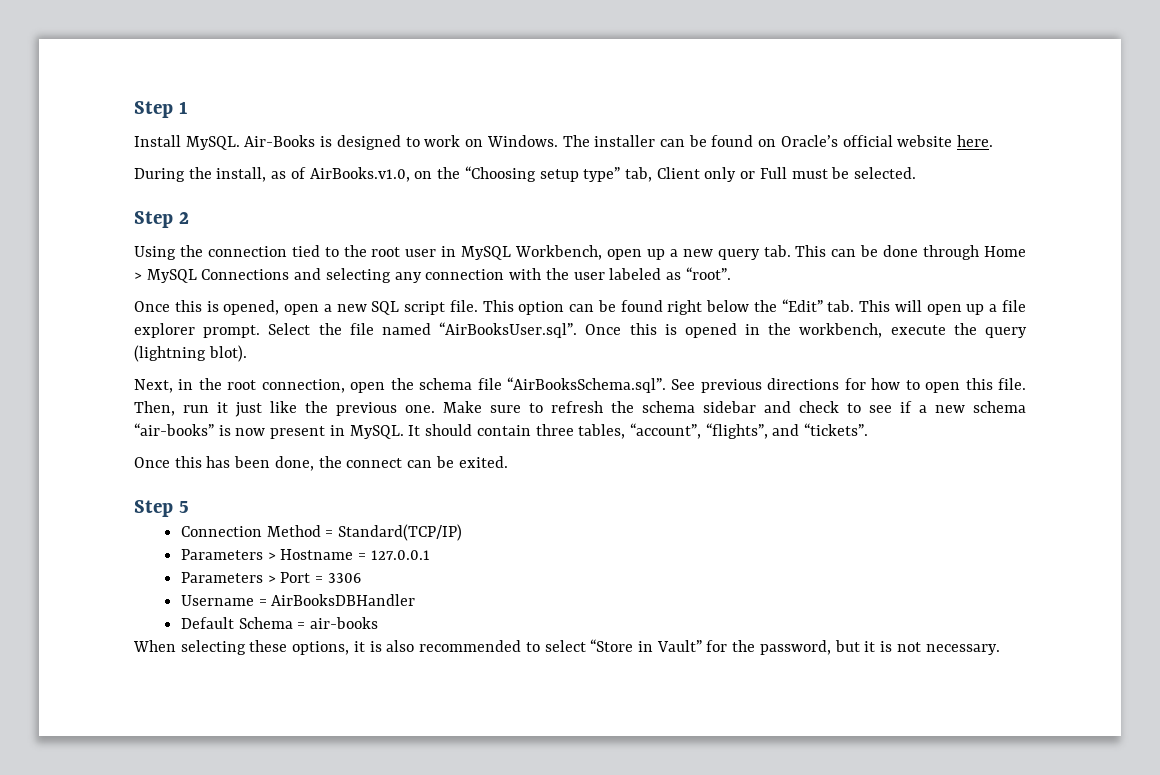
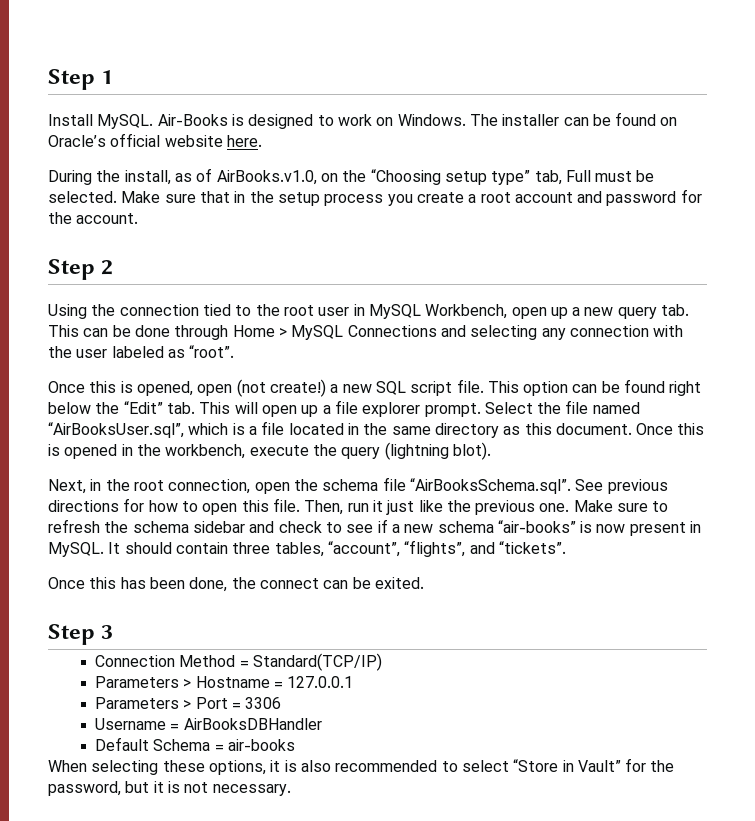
- During the install, as of AirBooks.v1.0, on the “Choosing setup type” tab, Client only or Full must be selected.
+ During the install, as of AirBooks.v1.0, on the “Choosing setup type” tab, Full must be selected. Make sure that in the setup process you create a root account and password for the account.
- Once this is opened, open a new SQL script file.
+ Once this is opened, open (not create!) a new SQL script file.
- Select the file named “AirBooksUser.sql”. Once this is opened in the workbench, execute the query (lightning blot).
+ Select the file named “AirBooksUser.sql”, which is a file located in the same directory as this document. Once this is opened in the workbench, execute the query (lightning blot).
- Step 5
+ Step 3

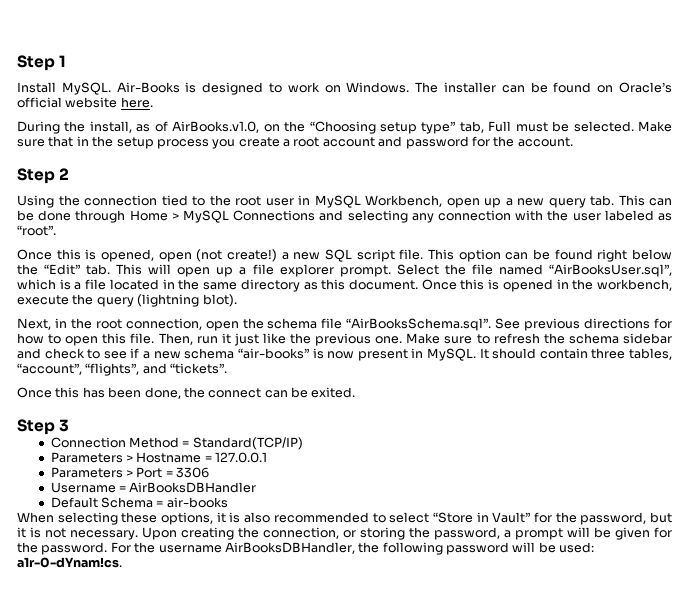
+ Upon creating the connection, or storing the password, a prompt will be given for the password. For the username AirBooksDBHandler, the following password will be used: a1r-0-dYnam!cs.

